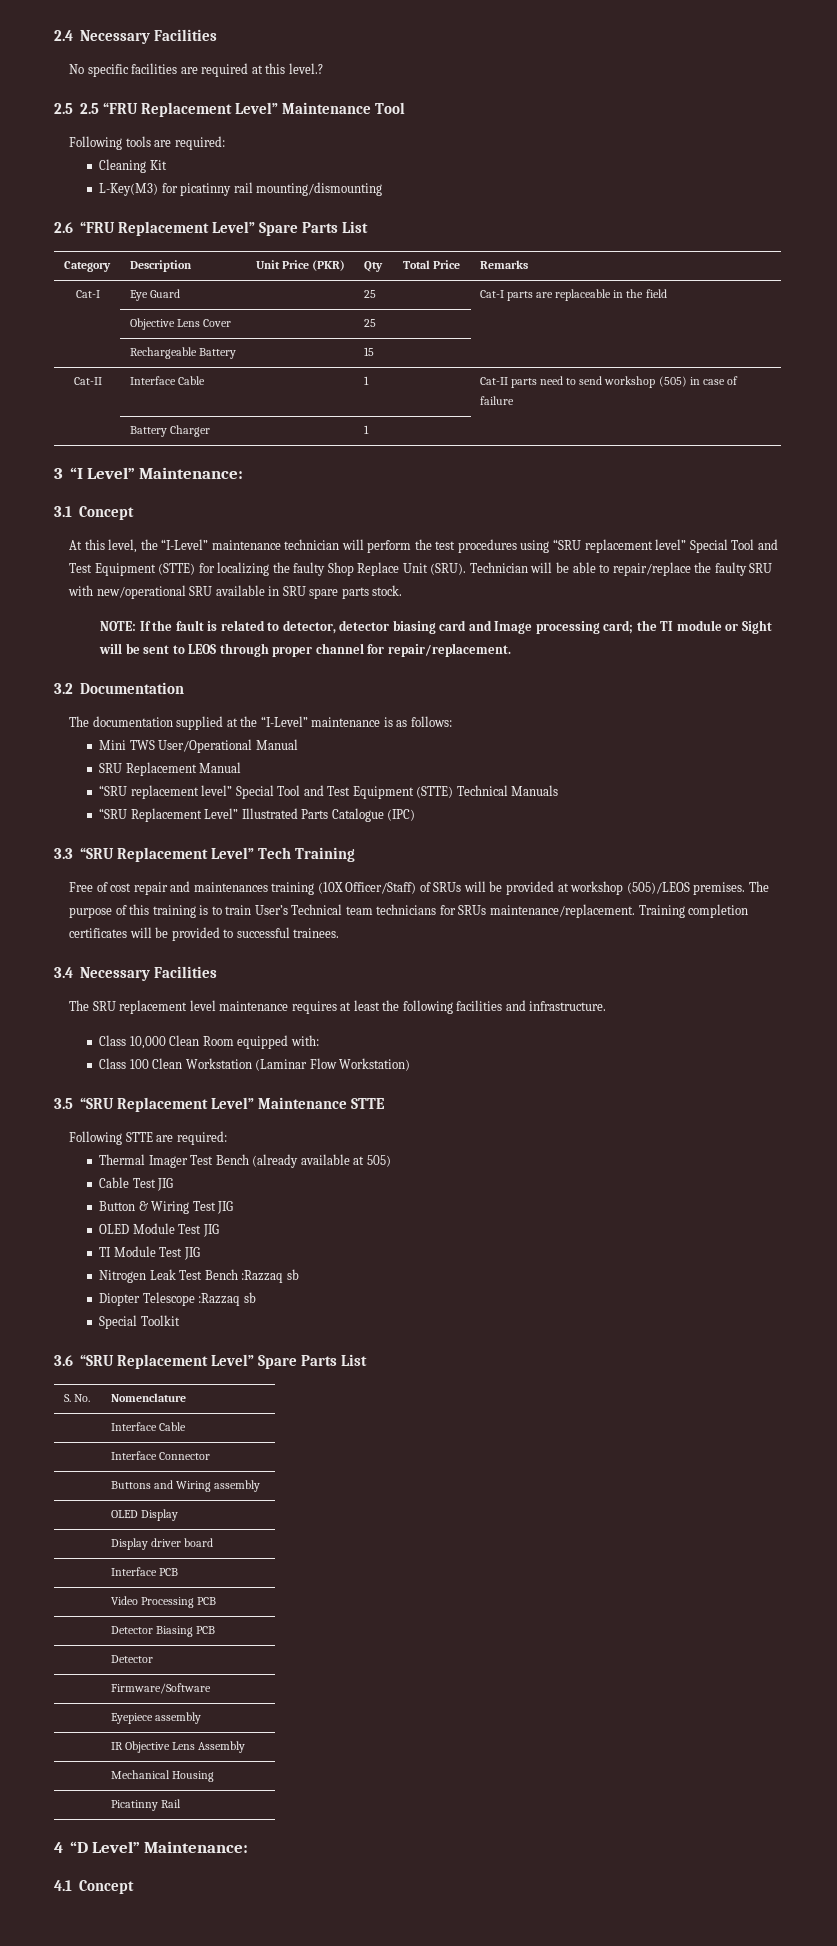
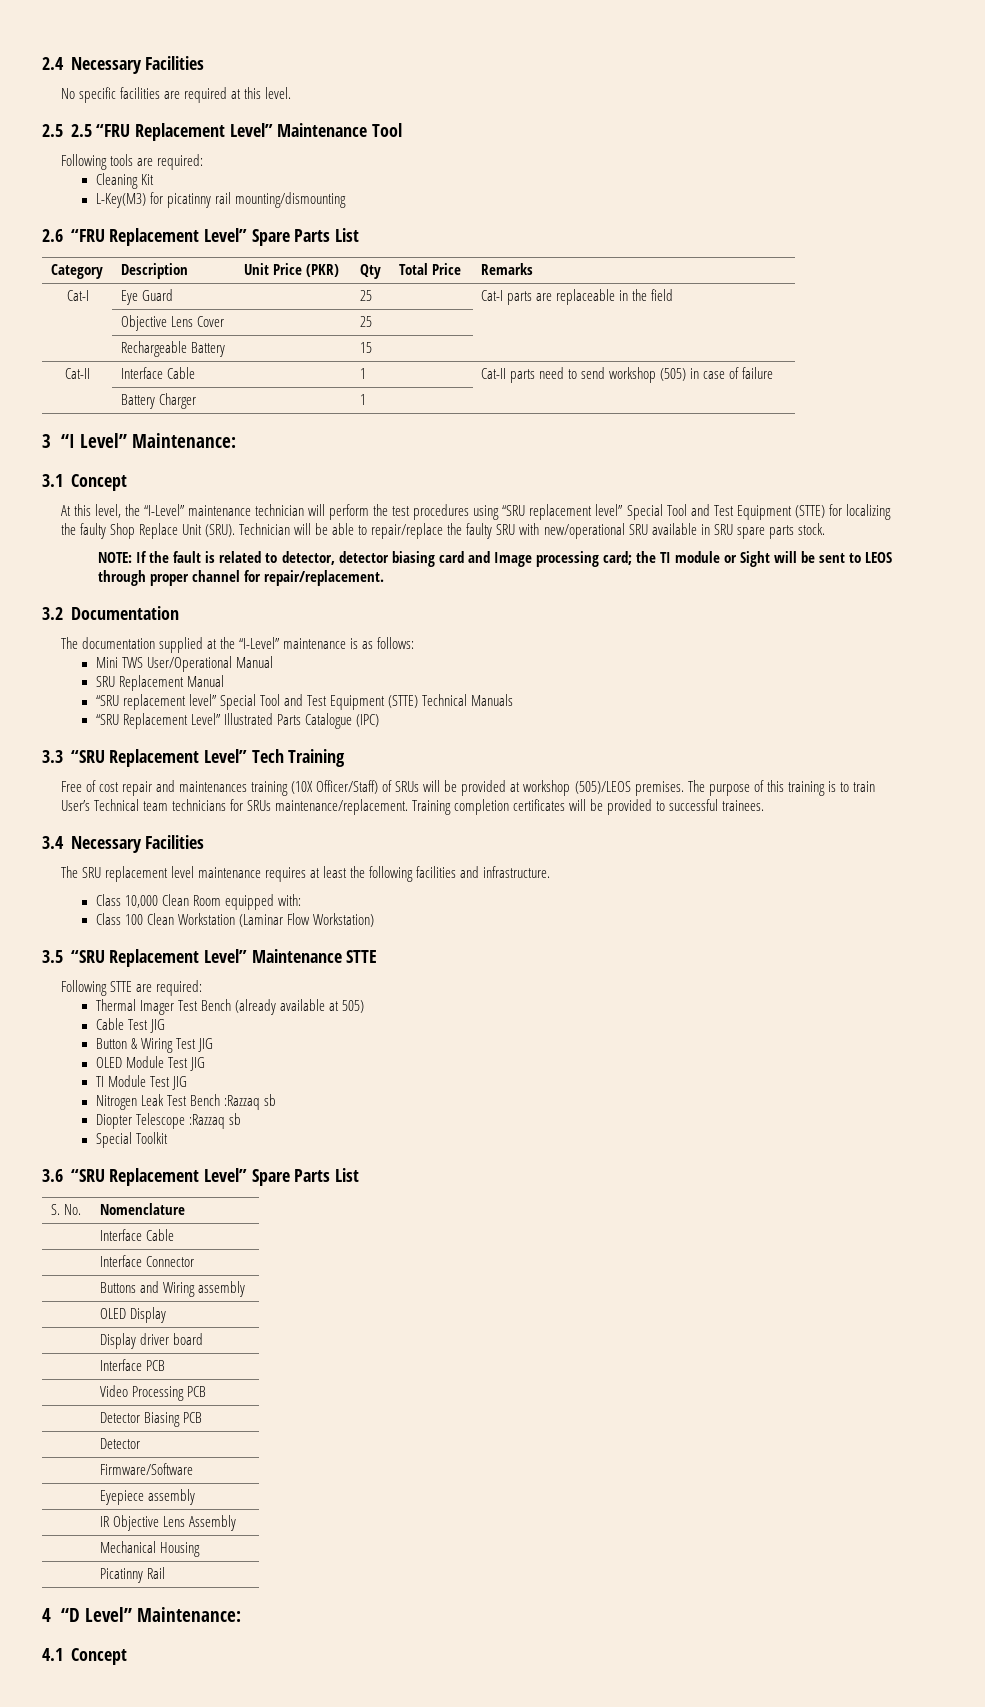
- No specific facilities are required at this level.?
+ No specific facilities are required at this level.

